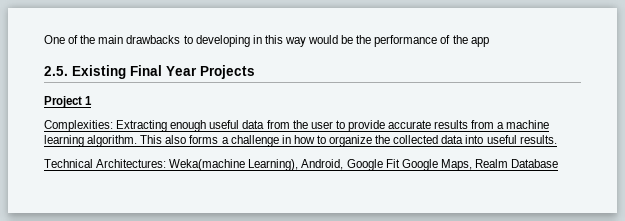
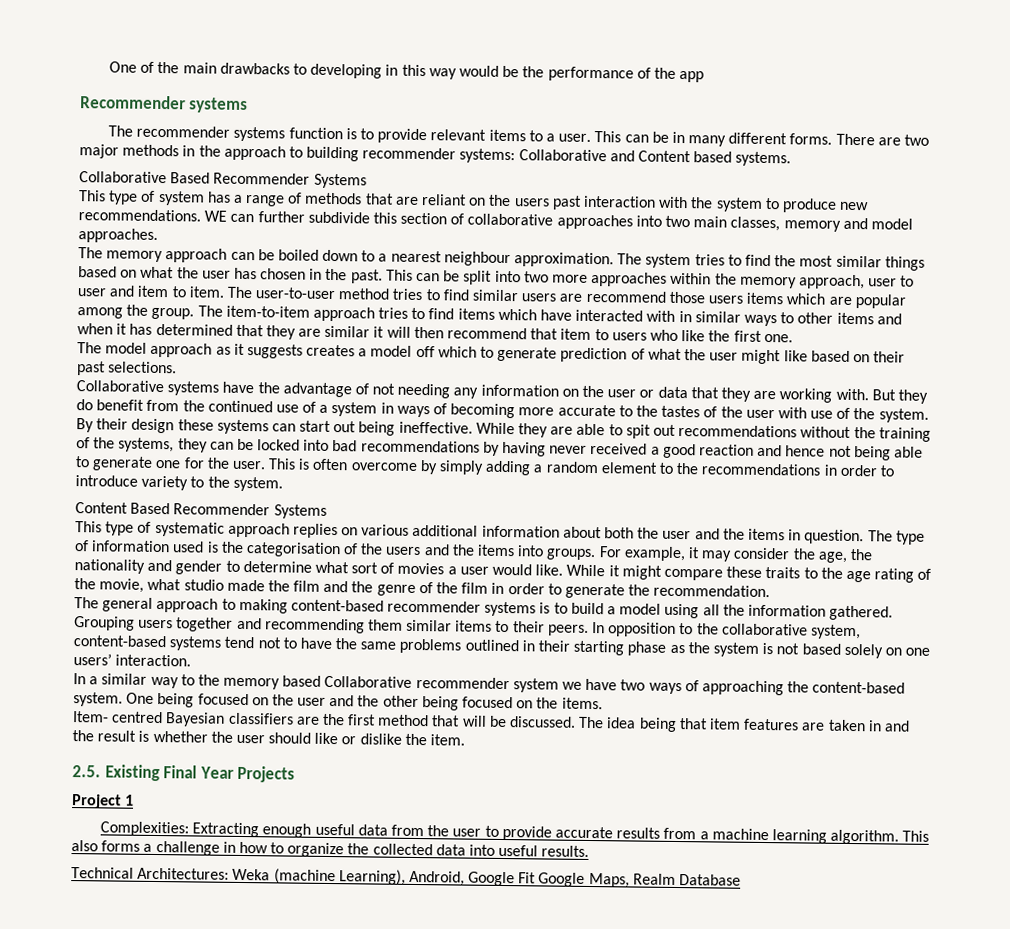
+ Recommender systems
+ The recommender systems function is to provide relevant items to a user. This can be in many different forms. There are two major methods in the approach to building recommender systems: Collaborative and Content based systems.
+ Collaborative Based Recommender Systems
+ This type of system has a range of methods that are reliant on the users past interaction with the system to produce new recommendations. WE can further subdivide this section of collaborative approaches into two main classes, memory and model approaches.
+ The memory approach can be boiled down to a nearest neighbour approximation. The system tries to find the most similar things based on what the user has chosen in the past. This can be split into two more approaches within the memory approach, user to user and item to item. The user-to-user method tries to find similar users are recommend those users items which are popular among the group. The item-to-item approach tries to find items which have interacted with in similar ways to other items and when it has determined that they are similar it will then recommend that item to users who like the first one.
+ The model approach as it suggests creates a model off which to generate prediction of what the user might like based on their past selections.
+ Collaborative systems have the advantage of not needing any information on the user or data that they are working with. But they do benefit from the continued use of a system in ways of becoming more accurate to the tastes of the user with use of the system. By their design these systems can start out being ineffective. While they are able to spit out recommendations without the training of the systems, they can be locked into bad recommendations by having never received a good reaction and hence not being able to generate one for the user. This is often overcome by simply adding a random element to the recommendations in order to introduce variety to the system.
+ Content Based Recommender Systems
+ This type of systematic approach replies on various additional information about both the user and the items in question. The type of information used is the categorisation of the users and the items into groups. For example, it may consider the age, the nationality and gender to determine what sort of movies a user would like. While it might compare these traits to the age rating of the movie, what studio made the film and the genre of the film in order to generate the recommendation.
+ The general approach to making content-based recommender systems is to build a model using all the information gathered. Grouping users together and recommending them similar items to their peers. In opposition to the collaborative system, content-based systems tend not to have the same problems outlined in their starting phase as the system is not based solely on one users’ interaction.
+ In a similar way to the memory based Collaborative recommender system we have two ways of approaching the content-based system. One being focused on the user and the other being focused on the items.
+ Item- centred Bayesian classifiers are the first method that will be discussed. The idea being that item features are taken in and the result is whether the user should like or dislike the item.
- Technical Architectures: Weka(machine Learning), Android, Google Fit Google Maps, Realm Database
+ Technical Architectures: Weka (machine Learning), Android, Google Fit Google Maps, Realm Database

